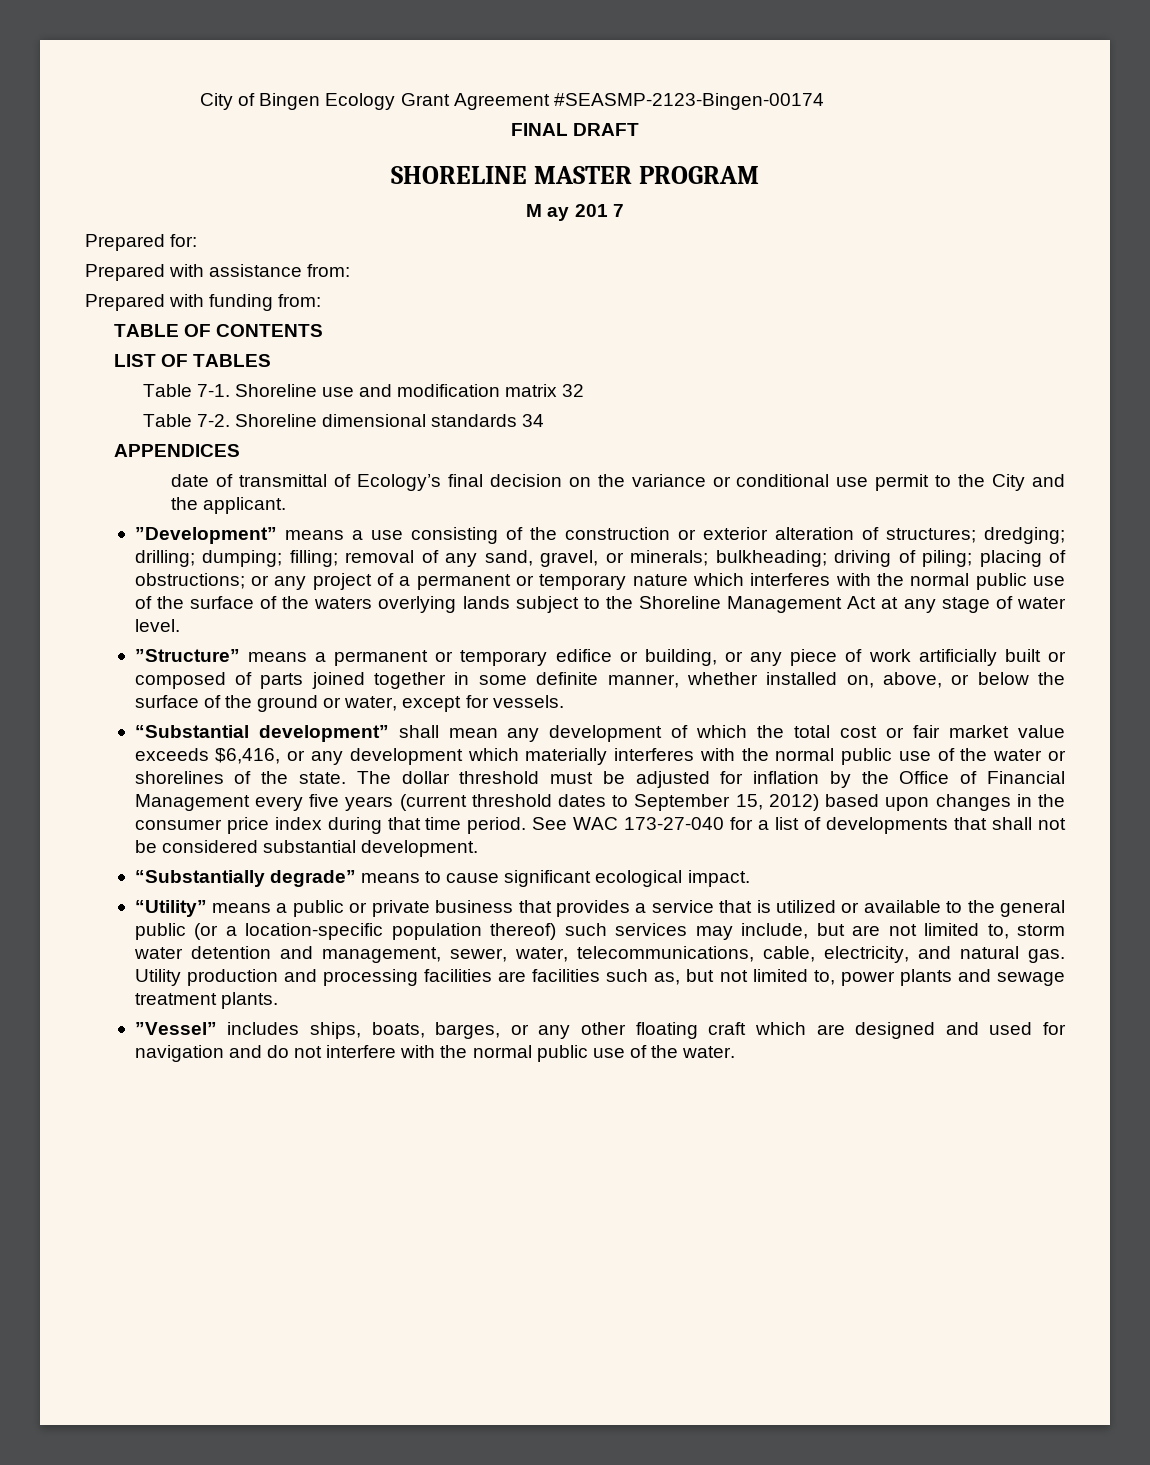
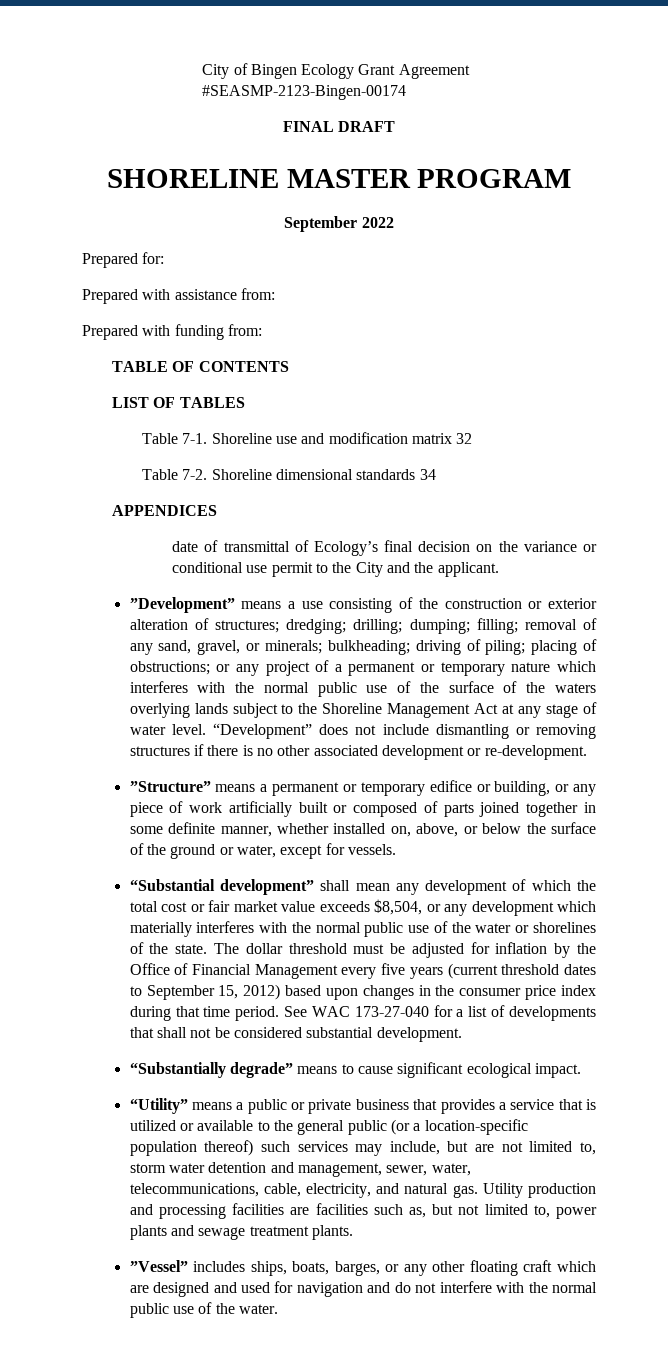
- M ay 201 7
+ September 2022
+ “Development” does not include dismantling or removing structures if there is no other associated development or re-development.
- “Substantial development” shall mean any development of which the total cost or fair market value exceeds $6,416, or any development which materially interferes with the normal public use of the water or shorelines of the state.
+ “Substantial development” shall mean any development of which the total cost or fair market value exceeds $8,504, or any development which materially interferes with the normal public use of the water or shorelines of the state.

